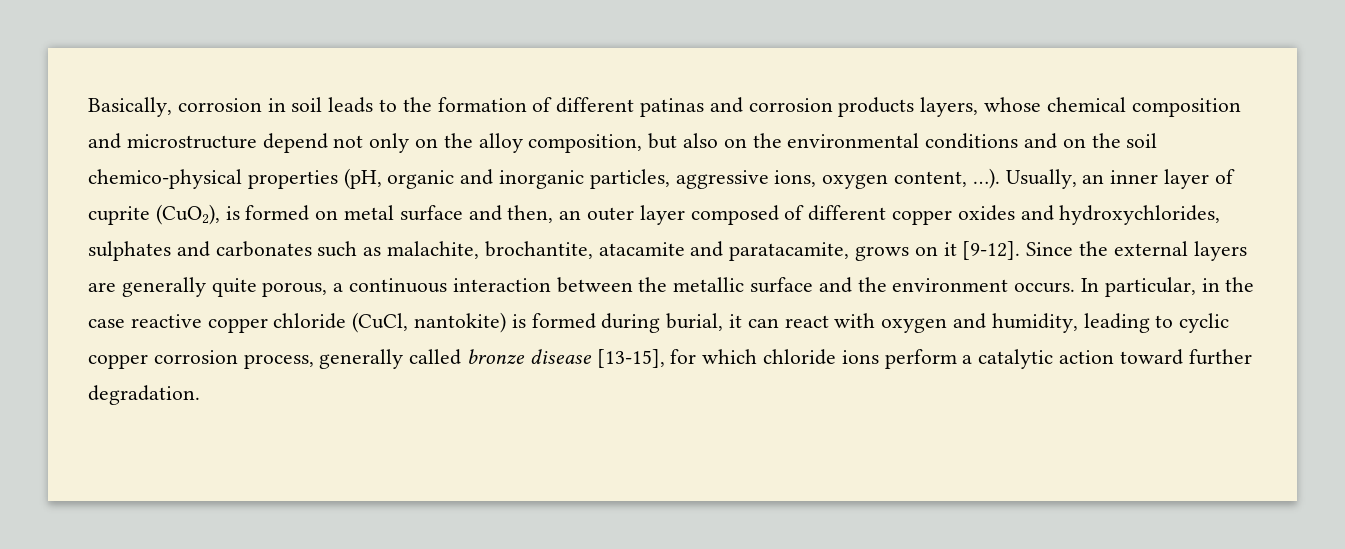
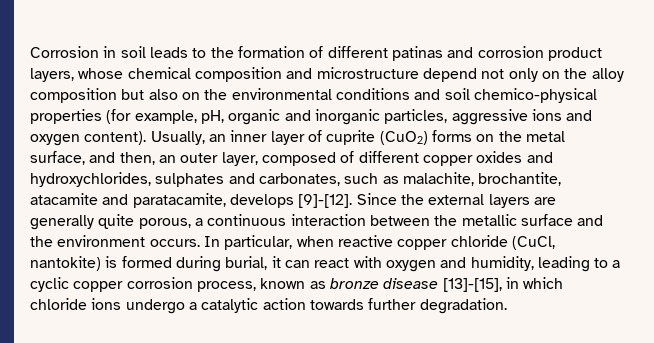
- Basically, corrosion in soil leads to the formation of different patinas and corrosion products layers, whose chemical composition and microstructure depend not only on the alloy composition, but also on the environmental conditions and on the soil chemico-physical properties (pH, organic and inorganic particles, aggressive ions, oxygen content, …).
+ Corrosion in soil leads to the formation of different patinas and corrosion product layers, whose chemical composition and microstructure depend not only on the alloy composition but also on the environmental conditions and soil chemico-physical properties (for example, pH, organic and inorganic particles, aggressive ions and oxygen content).
- Usually, an inner layer of cuprite (CuO2), is formed on metal surface and then, an outer layer composed of different copper oxides and hydroxychlorides, sulphates and carbonates such as malachite, brochantite, atacamite and paratacamite, grows on it [9-12].
+ Usually, an inner layer of cuprite (CuO2) forms on the metal surface, and then, an outer layer, composed of different copper oxides and hydroxychlorides, sulphates and carbonates, such as malachite, brochantite, atacamite and paratacamite, develops [9]-[12].
- In particular, in the case reactive copper chloride (CuCl, nantokite) is formed during burial, it can react with oxygen and humidity, leading to cyclic copper corrosion process, generally called bronze disease [13-15], for which chloride ions perform a catalytic action toward further degradation.
+ In particular, when reactive copper chloride (CuCl, nantokite) is formed during burial, it can react with oxygen and humidity, leading to a cyclic copper corrosion process, known as bronze disease [13]-[15], in which chloride ions undergo a catalytic action towards further degradation.

